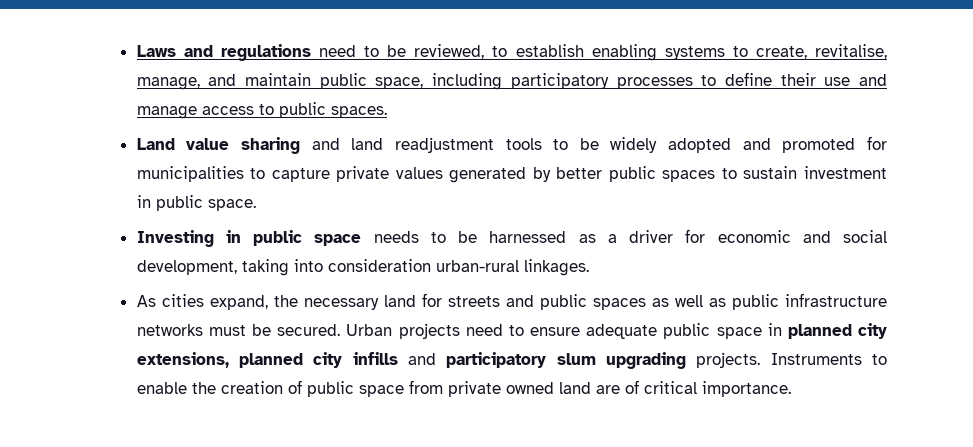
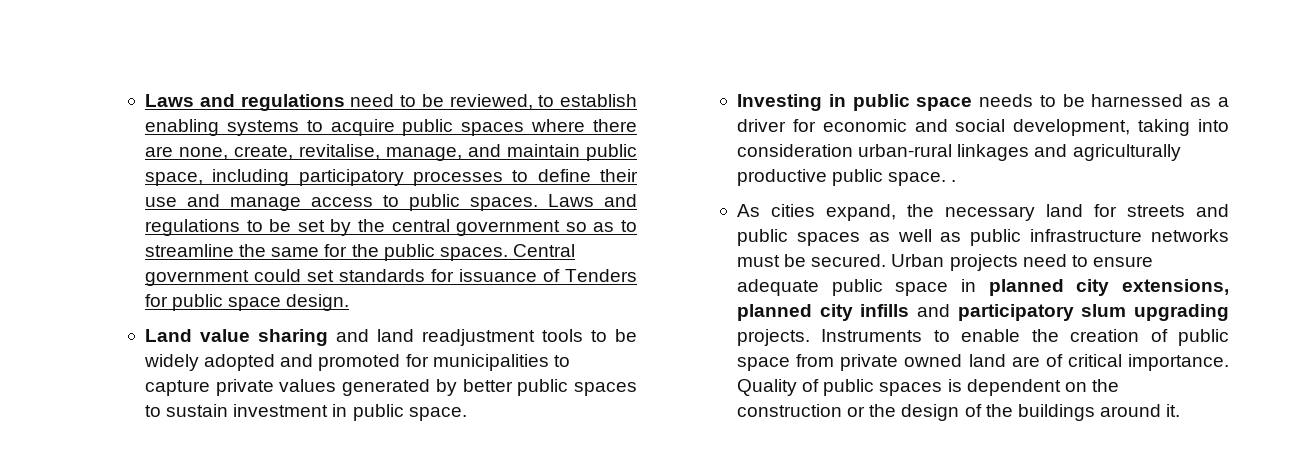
- Laws and regulations need to be reviewed, to establish enabling systems to create, revitalise, manage, and maintain public space, including participatory processes to define their use and manage access to public spaces.
+ Laws and regulations need to be reviewed, to establish enabling systems to acquire public spaces where there are none, create, revitalise, manage, and maintain public space, including participatory processes to define their use and manage access to public spaces. Laws and regulations to be set by the central government so as to streamline the same for the public spaces. Central government could set standards for issuance of Tenders for public space design.
- Investing in public space needs to be harnessed as a driver for economic and social development, taking into consideration urban-rural linkages.
+ Investing in public space needs to be harnessed as a driver for economic and social development, taking into consideration urban-rural linkages and agriculturally productive public space. .
+ Quality of public spaces is dependent on the construction or the design of the buildings around it.

